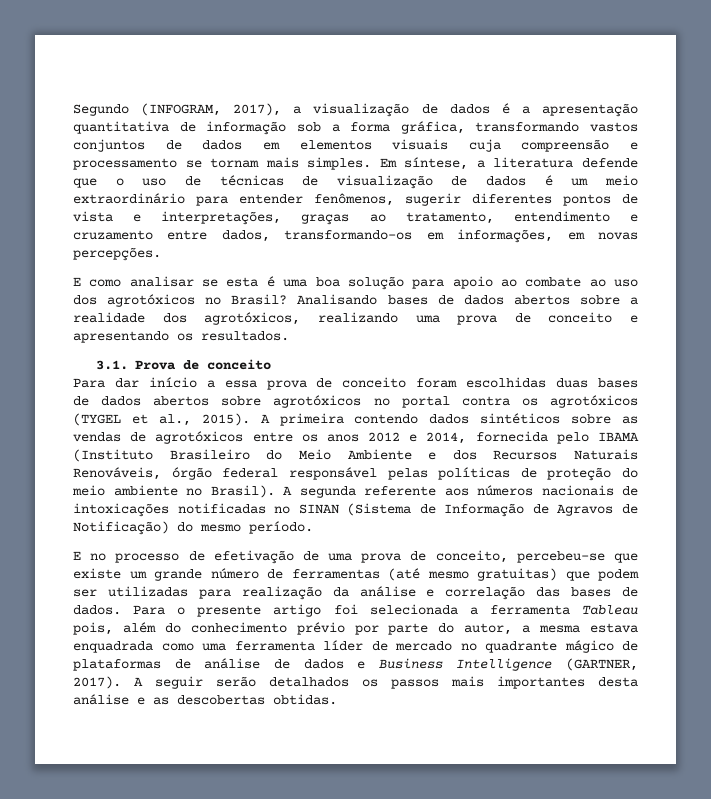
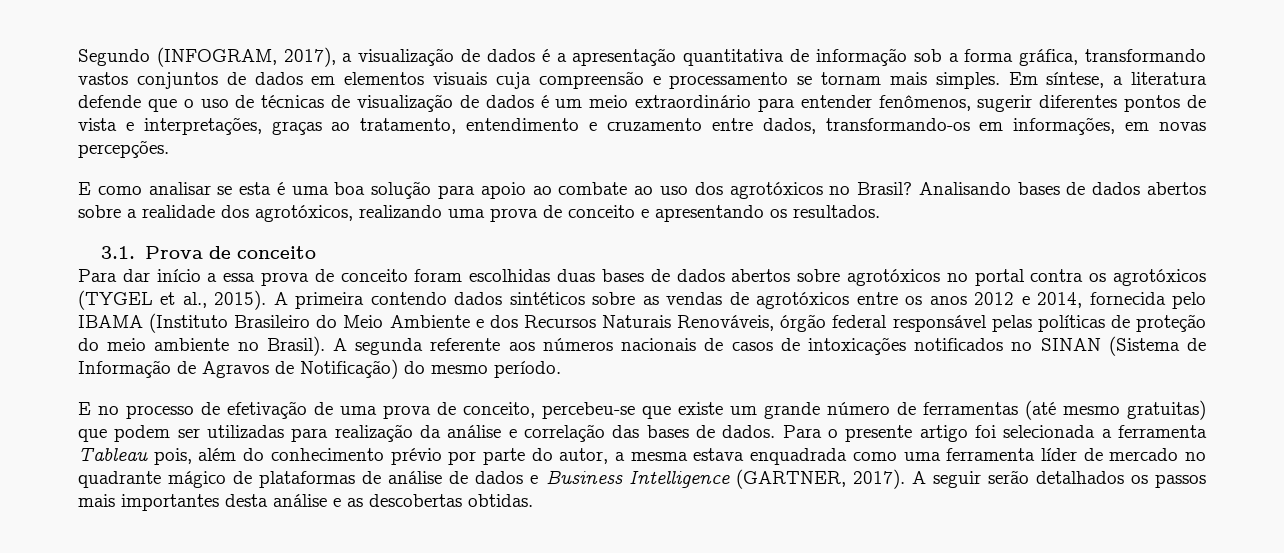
- A segunda referente aos números nacionais de intoxicações notificadas no SINAN (Sistema de Informação de Agravos de Notificação) do mesmo período.
+ A segunda referente aos números nacionais de casos de intoxicações notificados no SINAN (Sistema de Informação de Agravos de Notificação) do mesmo período.

